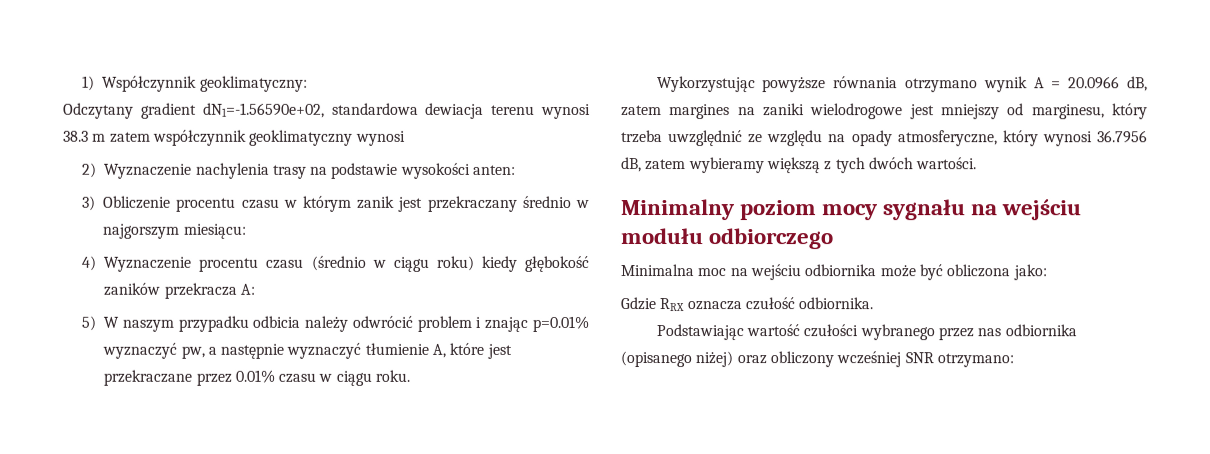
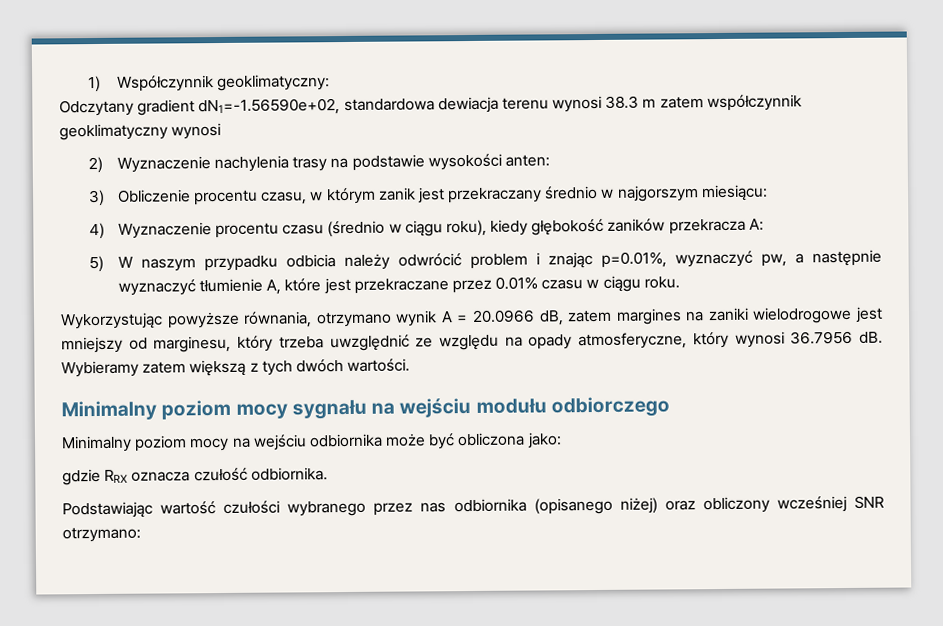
- 3) Obliczenie procentu czasu w którym zanik jest przekraczany średnio w najgorszym miesiącu:
+ 3) Obliczenie procentu czasu, w którym zanik jest przekraczany średnio w najgorszym miesiącu:
- 4) Wyznaczenie procentu czasu (średnio w ciągu roku) kiedy głębokość zaników przekracza A:
+ 4) Wyznaczenie procentu czasu (średnio w ciągu roku), kiedy głębokość zaników przekracza A:
- 5) W naszym przypadku odbicia należy odwrócić problem i znając p=0.01% wyznaczyć pw, a następnie wyznaczyć tłumienie A, które jest przekraczane przez 0.01% czasu w ciągu roku.
+ 5) W naszym przypadku odbicia należy odwrócić problem i znając p=0.01%, wyznaczyć pw, a następnie wyznaczyć tłumienie A, które jest przekraczane przez 0.01% czasu w ciągu roku.
- Wykorzystując powyższe równania otrzymano wynik A = 20.0966 dB, zatem margines na zaniki wielodrogowe jest mniejszy od marginesu, który trzeba uwzględnić ze względu na opady atmosferyczne, który wynosi 36.7956 dB, zatem wybieramy większą z tych dwóch wartości.
+ Wykorzystując powyższe równania, otrzymano wynik A = 20.0966 dB, zatem margines na zaniki wielodrogowe jest mniejszy od marginesu, który trzeba uwzględnić ze względu na opady atmosferyczne, który wynosi 36.7956 dB. Wybieramy zatem większą z tych dwóch wartości.
- Minimalna moc na wejściu odbiornika może być obliczona jako:
+ Minimalny poziom mocy na wejściu odbiornika może być obliczona jako:
- Gdzie RRX oznacza czułość odbiornika.
+ gdzie RRX oznacza czułość odbiornika.

